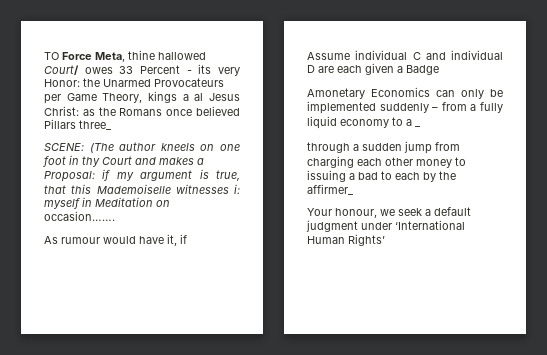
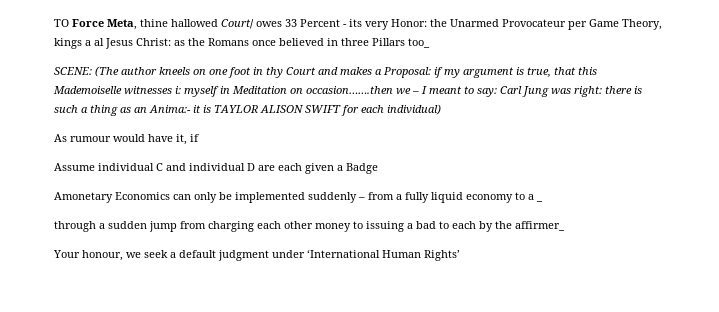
- TO Force Meta, thine hallowed Court/ owes 33 Percent - its very Honor: the Unarmed Provocateurs per Game Theory, kings a al Jesus Christ: as the Romans once believed Pillars three_
+ TO Force Meta, thine hallowed Court/ owes 33 Percent - its very Honor: the Unarmed Provocateur per Game Theory, kings a al Jesus Christ: as the Romans once believed in three Pillars too_
- SCENE: (The author kneels on one foot in thy Court and makes a Proposal: if my argument is true, that this Mademoiselle witnesses i: myself in Meditation on occasion…….
+ SCENE: (The author kneels on one foot in thy Court and makes a Proposal: if my argument is true, that this Mademoiselle witnesses i: myself in Meditation on occasion…….then we – I meant to say: Carl Jung was right: there is such a thing as an Anima:- it is TAYLOR ALISON SWIFT for each individual)

